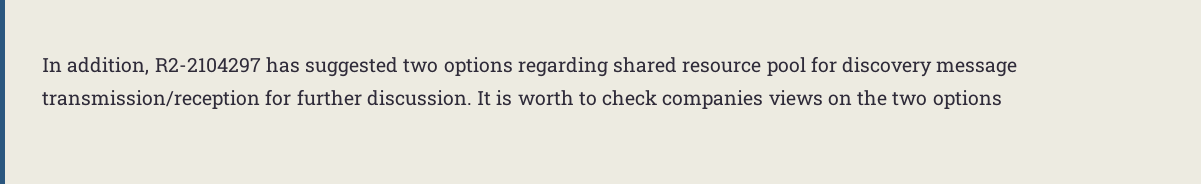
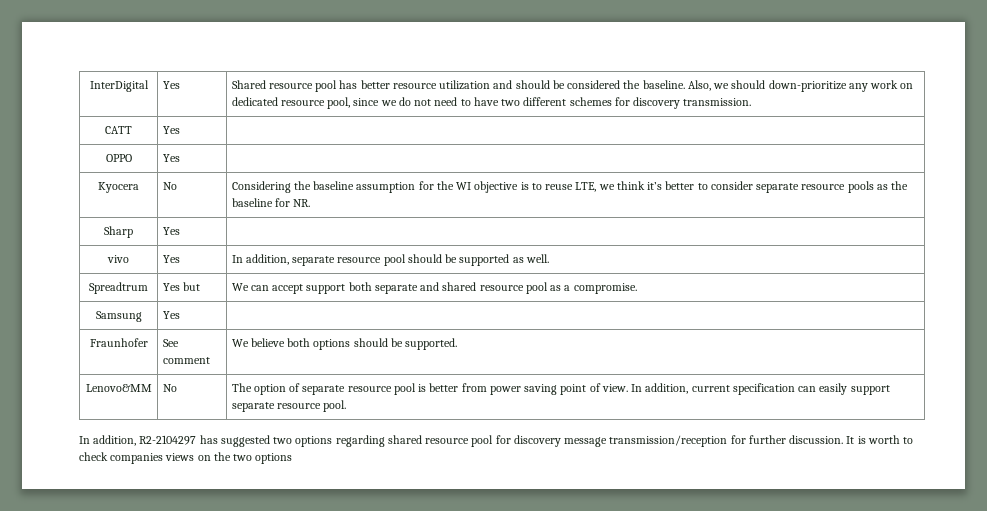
+ InterDigital | Yes | Shared resource pool has better resource utilization and should be considered the baseline. Also, we should down-prioritize any work on dedicated resource pool, since we do not need to have two different schemes for discovery transmission.
+ CATT | Yes |
+ OPPO | Yes |
+ Kyocera | No | Considering the baseline assumption for the WI objective is to reuse LTE, we think it’s better to consider separate resource pools as the baseline for NR.
+ Sharp | Yes |
+ vivo | Yes | In addition, separate resource pool should be supported as well.
+ Spreadtrum | Yes but | We can accept support both separate and shared resource pool as a compromise.
+ Samsung | Yes |
+ Fraunhofer | See comment | We believe both options should be supported.
+ Lenovo&MM | No | The option of separate resource pool is better from power saving point of view. In addition, current specification can easily support separate resource pool.

